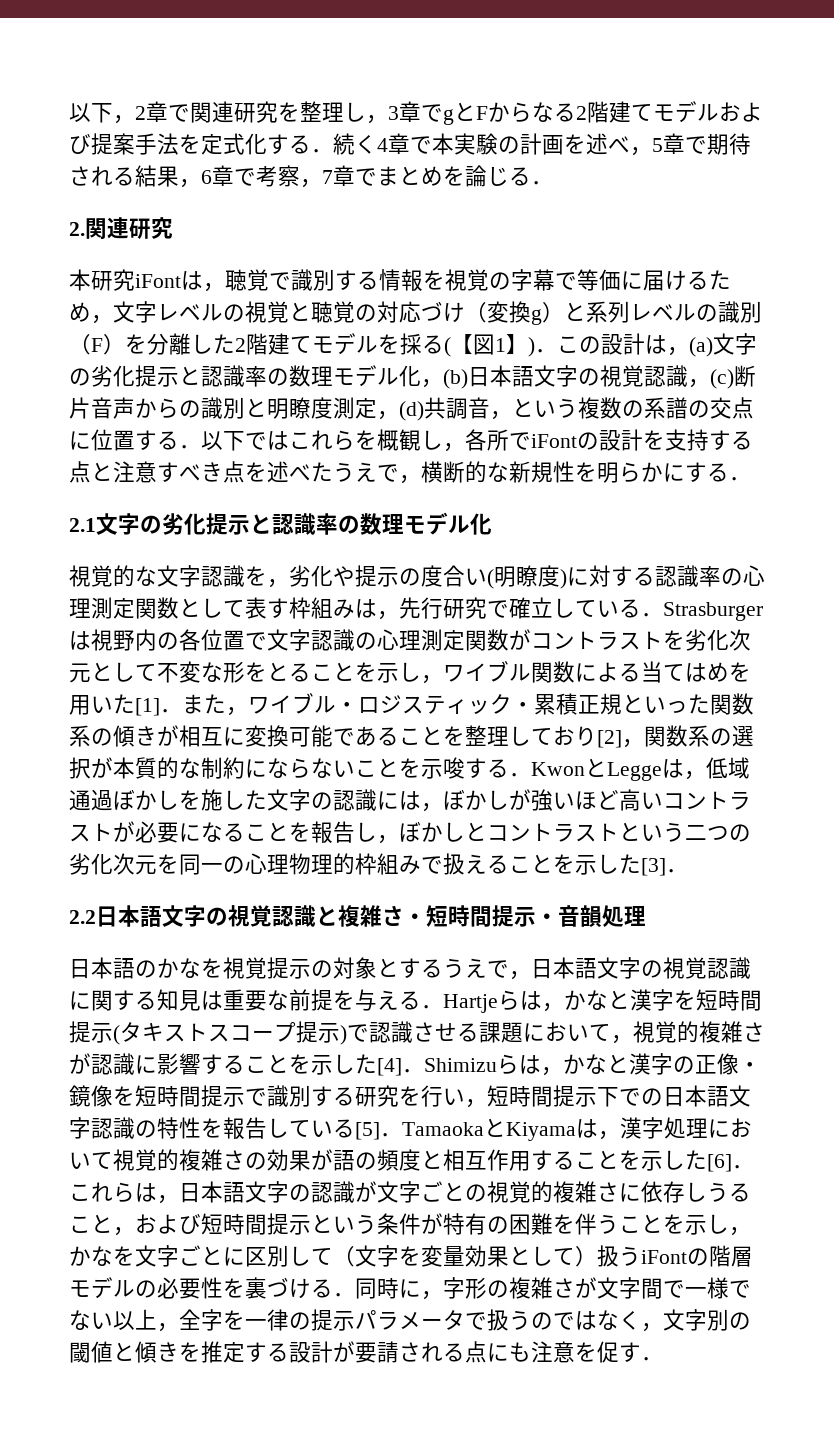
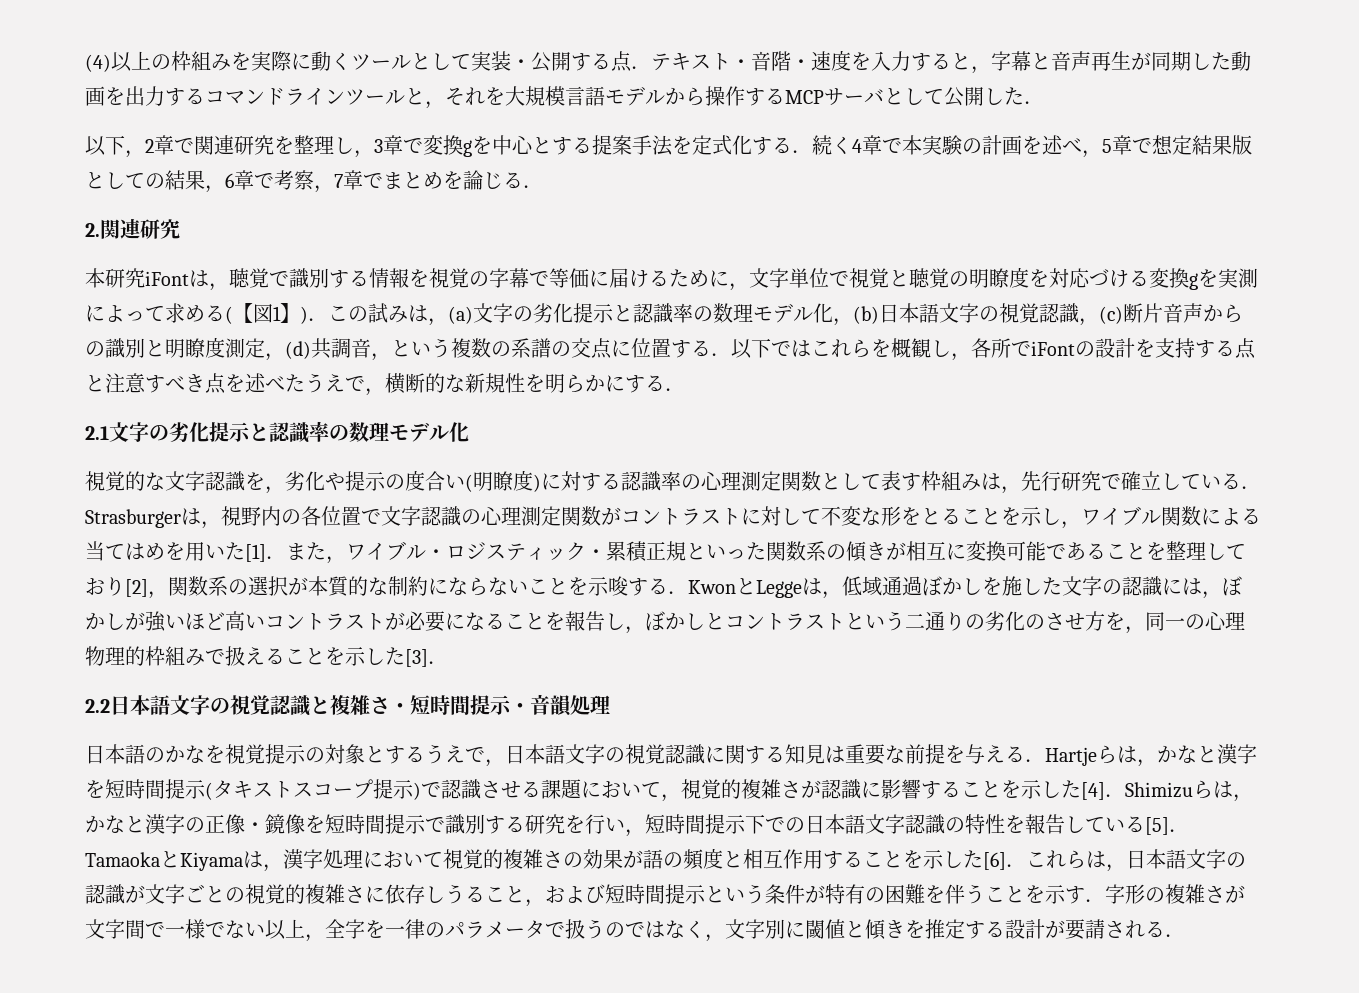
+ (4)以上の枠組みを実際に動くツールとして実装・公開する点．テキスト・音階・速度を入力すると，字幕と音声再生が同期した動画を出力するコマンドラインツールと，それを大規模言語モデルから操作するMCPサーバとして公開した．
- 以下，2章で関連研究を整理し，3章でgとFからなる2階建てモデルおよび提案手法を定式化する．続く4章で本実験の計画を述べ，5章で期待される結果，6章で考察，7章でまとめを論じる．
+ 以下，2章で関連研究を整理し，3章で変換gを中心とする提案手法を定式化する．続く4章で本実験の計画を述べ，5章で想定結果版としての結果，6章で考察，7章でまとめを論じる．
- 本研究iFontは，聴覚で識別する情報を視覚の字幕で等価に届けるため，文字レベルの視覚と聴覚の対応づけ（変換g）と系列レベルの識別（F）を分離した2階建てモデルを採る(【図1】)．この設計は，(a)文字の劣化提示と認識率の数理モデル化，(b)日本語文字の視覚認識，(c)断片音声からの識別と明瞭度測定，(d)共調音，という複数の系譜の交点に位置する．以下ではこれらを概観し，各所でiFontの設計を支持する点と注意すべき点を述べたうえで，横断的な新規性を明らかにする．
+ 本研究iFontは，聴覚で識別する情報を視覚の字幕で等価に届けるために，文字単位で視覚と聴覚の明瞭度を対応づける変換gを実測によって求める(【図1】)．この試みは，(a)文字の劣化提示と認識率の数理モデル化，(b)日本語文字の視覚認識，(c)断片音声からの識別と明瞭度測定，(d)共調音，という複数の系譜の交点に位置する．以下ではこれらを概観し，各所でiFontの設計を支持する点と注意すべき点を述べたうえで，横断的な新規性を明らかにする．
- 視覚的な文字認識を，劣化や提示の度合い(明瞭度)に対する認識率の心理測定関数として表す枠組みは，先行研究で確立している．Strasburgerは視野内の各位置で文字認識の心理測定関数がコントラストを劣化次元として不変な形をとることを示し，ワイブル関数による当てはめを用いた[1]．また，ワイブル・ロジスティック・累積正規といった関数系の傾きが相互に変換可能であることを整理しており[2]，関数系の選択が本質的な制約にならないことを示唆する．KwonとLeggeは，低域通過ぼかしを施した文字の認識には，ぼかしが強いほど高いコントラストが必要になることを報告し，ぼかしとコントラストという二つの劣化次元を同一の心理物理的枠組みで扱えることを示した[3]．
+ 視覚的な文字認識を，劣化や提示の度合い(明瞭度)に対する認識率の心理測定関数として表す枠組みは，先行研究で確立している．Strasburgerは，視野内の各位置で文字認識の心理測定関数がコントラストに対して不変な形をとることを示し，ワイブル関数による当てはめを用いた[1]．また，ワイブル・ロジスティック・累積正規といった関数系の傾きが相互に変換可能であることを整理しており[2]，関数系の選択が本質的な制約にならないことを示唆する．KwonとLeggeは，低域通過ぼかしを施した文字の認識には，ぼかしが強いほど高いコントラストが必要になることを報告し，ぼかしとコントラストという二通りの劣化のさせ方を，同一の心理物理的枠組みで扱えることを示した[3]．
- 日本語のかなを視覚提示の対象とするうえで，日本語文字の視覚認識に関する知見は重要な前提を与える．Hartjeらは，かなと漢字を短時間提示(タキストスコープ提示)で認識させる課題において，視覚的複雑さが認識に影響することを示した[4]．Shimizuらは，かなと漢字の正像・鏡像を短時間提示で識別する研究を行い，短時間提示下での日本語文字認識の特性を報告している[5]．TamaokaとKiyamaは，漢字処理において視覚的複雑さの効果が語の頻度と相互作用することを示した[6]．これらは，日本語文字の認識が文字ごとの視覚的複雑さに依存しうること，および短時間提示という条件が特有の困難を伴うことを示し，かなを文字ごとに区別して（文字を変量効果として）扱うiFontの階層モデルの必要性を裏づける．同時に，字形の複雑さが文字間で一様でない以上，全字を一律の提示パラメータで扱うのではなく，文字別の閾値と傾きを推定する設計が要請される点にも注意を促す．
+ 日本語のかなを視覚提示の対象とするうえで，日本語文字の視覚認識に関する知見は重要な前提を与える．Hartjeらは，かなと漢字を短時間提示(タキストスコープ提示)で認識させる課題において，視覚的複雑さが認識に影響することを示した[4]．Shimizuらは，かなと漢字の正像・鏡像を短時間提示で識別する研究を行い，短時間提示下での日本語文字認識の特性を報告している[5]．TamaokaとKiyamaは，漢字処理において視覚的複雑さの効果が語の頻度と相互作用することを示した[6]．これらは，日本語文字の認識が文字ごとの視覚的複雑さに依存しうること，および短時間提示という条件が特有の困難を伴うことを示す．字形の複雑さが文字間で一様でない以上，全字を一律のパラメータで扱うのではなく，文字別に閾値と傾きを推定する設計が要請される．

